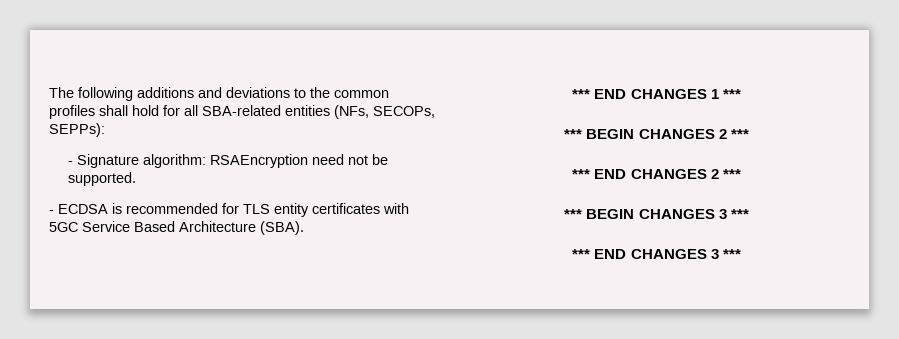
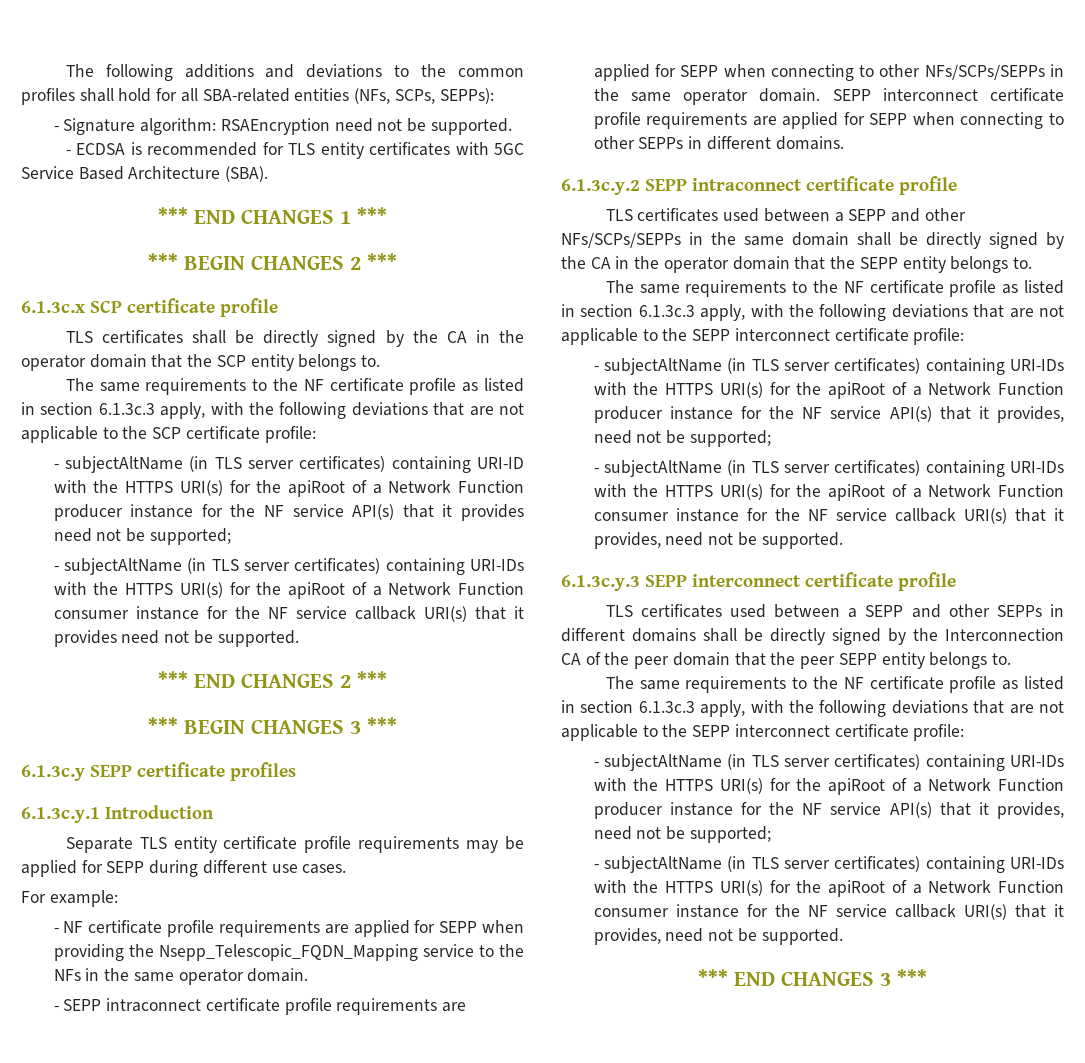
- The following additions and deviations to the common profiles shall hold for all SBA-related entities (NFs, SECOPs, SEPPs):
+ The following additions and deviations to the common profiles shall hold for all SBA-related entities (NFs, SCPs, SEPPs):
+ 6.1.3c.x SCP certificate profile
+ TLS certificates shall be directly signed by the CA in the operator domain that the SCP entity belongs to.
+ The same requirements to the NF certificate profile as listed in section 6.1.3c.3 apply, with the following deviations that are not applicable to the SCP certificate profile:
+ - subjectAltName (in TLS server certificates) containing URI-ID with the HTTPS URI(s) for the apiRoot of a Network Function producer instance for the NF service API(s) that it provides need not be supported;
+ - subjectAltName (in TLS server certificates) containing URI-IDs with the HTTPS URI(s) for the apiRoot of a Network Function consumer instance for the NF service callback URI(s) that it provides need not be supported.
+ 6.1.3c.y SEPP certificate profiles
+ 6.1.3c.y.1 Introduction
+ Separate TLS entity certificate profile requirements may be applied for SEPP during different use cases.
+ For example:
+ - NF certificate profile requirements are applied for SEPP when providing the Nsepp_Telescopic_FQDN_Mapping service to the NFs in the same operator domain.
+ - SEPP intraconnect certificate profile requirements are applied for SEPP when connecting to other NFs/SCPs/SEPPs in the same operator domain. SEPP interconnect certificate profile requirements are applied for SEPP when connecting to other SEPPs in different domains.
+ 6.1.3c.y.2 SEPP intraconnect certificate profile
+ TLS certificates used between a SEPP and other NFs/SCPs/SEPPs in the same domain shall be directly signed by the CA in the operator domain that the SEPP entity belongs to.
+ The same requirements to the NF certificate profile as listed in section 6.1.3c.3 apply, with the following deviations that are not applicable to the SEPP interconnect certificate profile:
+ - subjectAltName (in TLS server certificates) containing URI-IDs with the HTTPS URI(s) for the apiRoot of a Network Function producer instance for the NF service API(s) that it provides, need not be supported;
+ - subjectAltName (in TLS server certificates) containing URI-IDs with the HTTPS URI(s) for the apiRoot of a Network Function consumer instance for the NF service callback URI(s) that it provides, need not be supported.
+ 6.1.3c.y.3 SEPP interconnect certificate profile
+ TLS certificates used between a SEPP and other SEPPs in different domains shall be directly signed by the Interconnection CA of the peer domain that the peer SEPP entity belongs to.
+ The same requirements to the NF certificate profile as listed in section 6.1.3c.3 apply, with the following deviations that are not applicable to the SEPP interconnect certificate profile:
+ - subjectAltName (in TLS server certificates) containing URI-IDs with the HTTPS URI(s) for the apiRoot of a Network Function producer instance for the NF service API(s) that it provides, need not be supported;
+ - subjectAltName (in TLS server certificates) containing URI-IDs with the HTTPS URI(s) for the apiRoot of a Network Function consumer instance for the NF service callback URI(s) that it provides, need not be supported.

